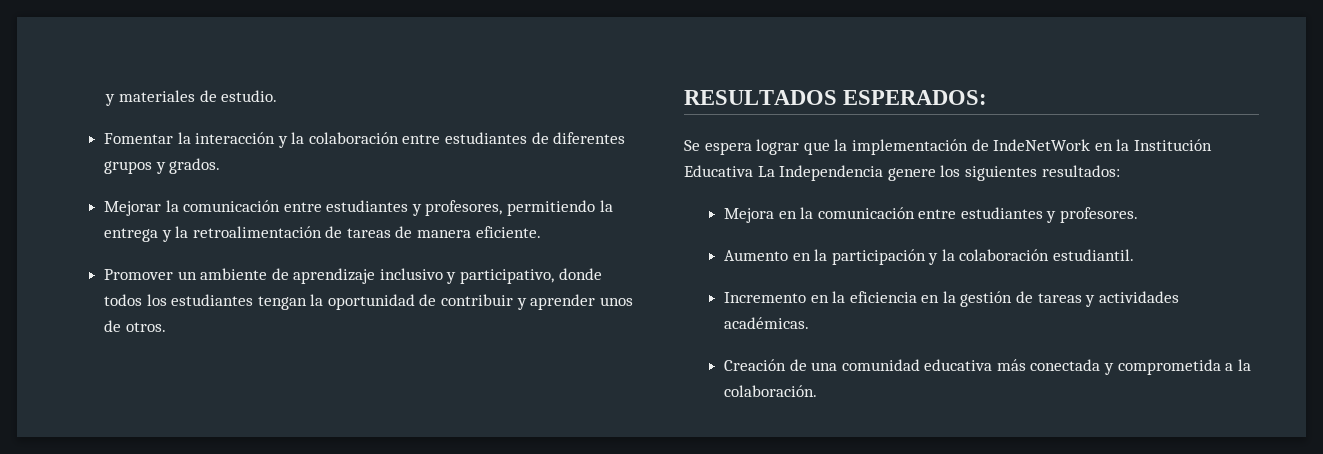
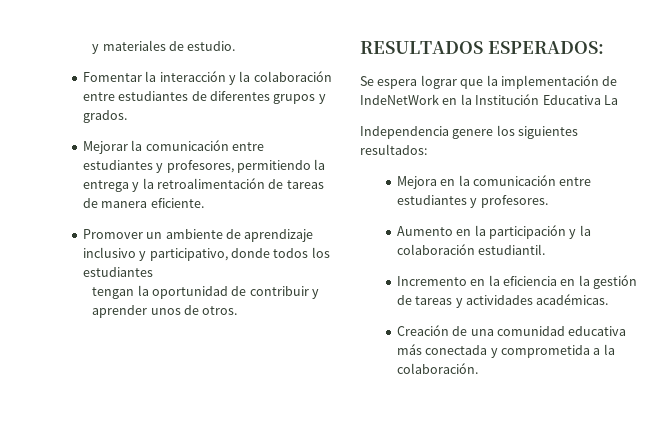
- Promover un ambiente de aprendizaje inclusivo y participativo, donde todos los estudiantes tengan la oportunidad de contribuir y aprender unos de otros.
+ Promover un ambiente de aprendizaje inclusivo y participativo, donde todos los estudiantes
+ tengan la oportunidad de contribuir y aprender unos de otros.
- Se espera lograr que la implementación de IndeNetWork en la Institución Educativa La Independencia genere los siguientes resultados:
+ Se espera lograr que la implementación de IndeNetWork en la Institución Educativa La
+ Independencia genere los siguientes resultados:

